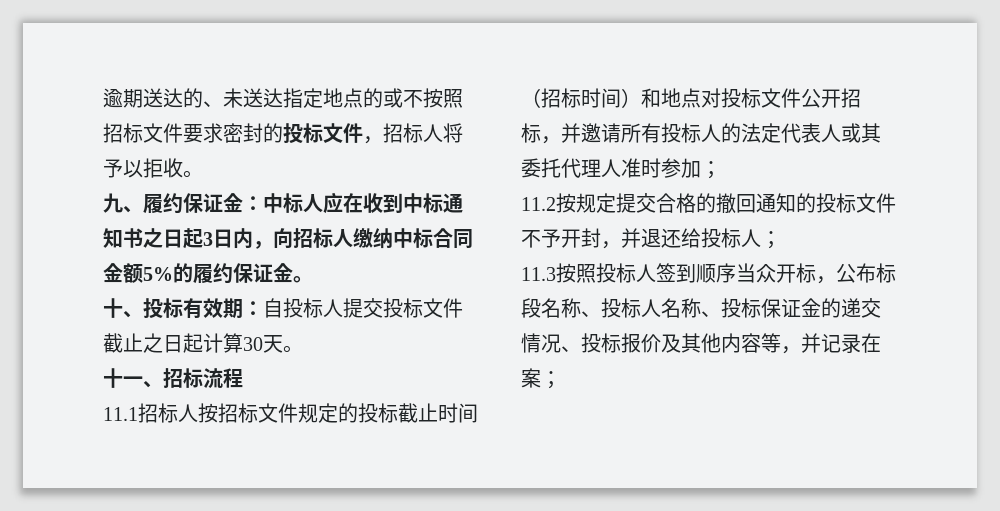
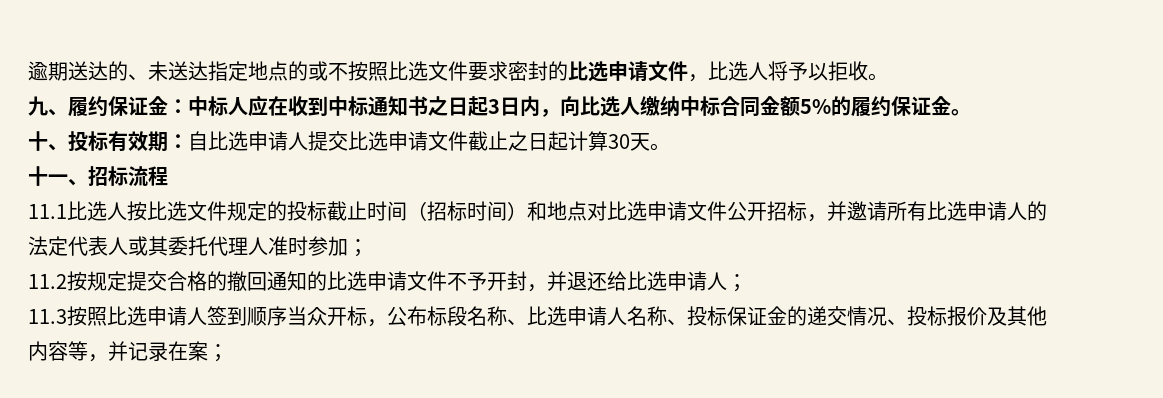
- 逾期送达的、未送达指定地点的或不按照招标文件要求密封的投标文件，招标人将予以拒收。
+ 逾期送达的、未送达指定地点的或不按照比选文件要求密封的比选申请文件，比选人将予以拒收。
- 九、履约保证金：中标人应在收到中标通知书之日起3日内，向招标人缴纳中标合同金额5%的履约保证金。
+ 九、履约保证金：中标人应在收到中标通知书之日起3日内，向比选人缴纳中标合同金额5%的履约保证金。
- 十、投标有效期：自投标人提交投标文件截止之日起计算30天。
+ 十、投标有效期：自比选申请人提交比选申请文件截止之日起计算30天。
- 11.1招标人按招标文件规定的投标截止时间（招标时间）和地点对投标文件公开招标，并邀请所有投标人的法定代表人或其委托代理人准时参加；
+ 11.1比选人按比选文件规定的投标截止时间（招标时间）和地点对比选申请文件公开招标，并邀请所有比选申请人的法定代表人或其委托代理人准时参加；
- 11.2按规定提交合格的撤回通知的投标文件不予开封，并退还给投标人；
+ 11.2按规定提交合格的撤回通知的比选申请文件不予开封，并退还给比选申请人；
- 11.3按照投标人签到顺序当众开标，公布标段名称、投标人名称、投标保证金的递交情况、投标报价及其他内容等，并记录在案；
+ 11.3按照比选申请人签到顺序当众开标，公布标段名称、比选申请人名称、投标保证金的递交情况、投标报价及其他内容等，并记录在案；

